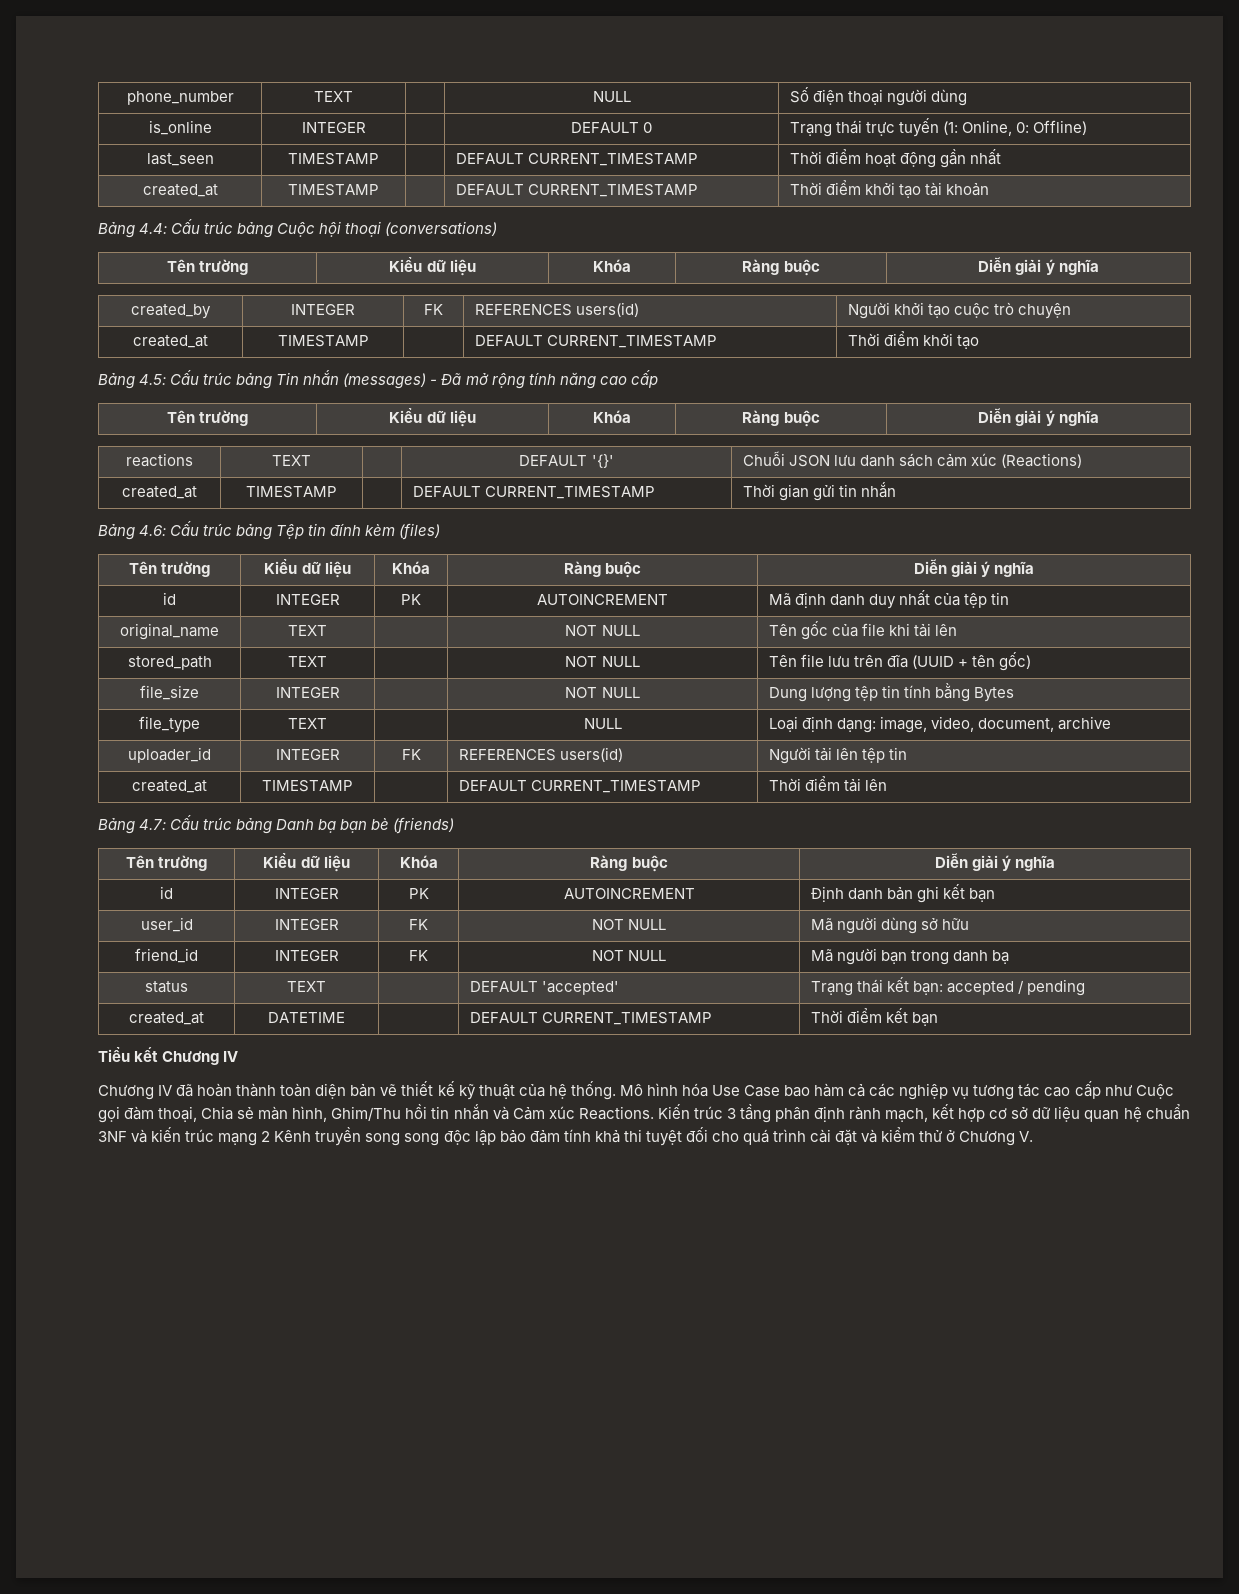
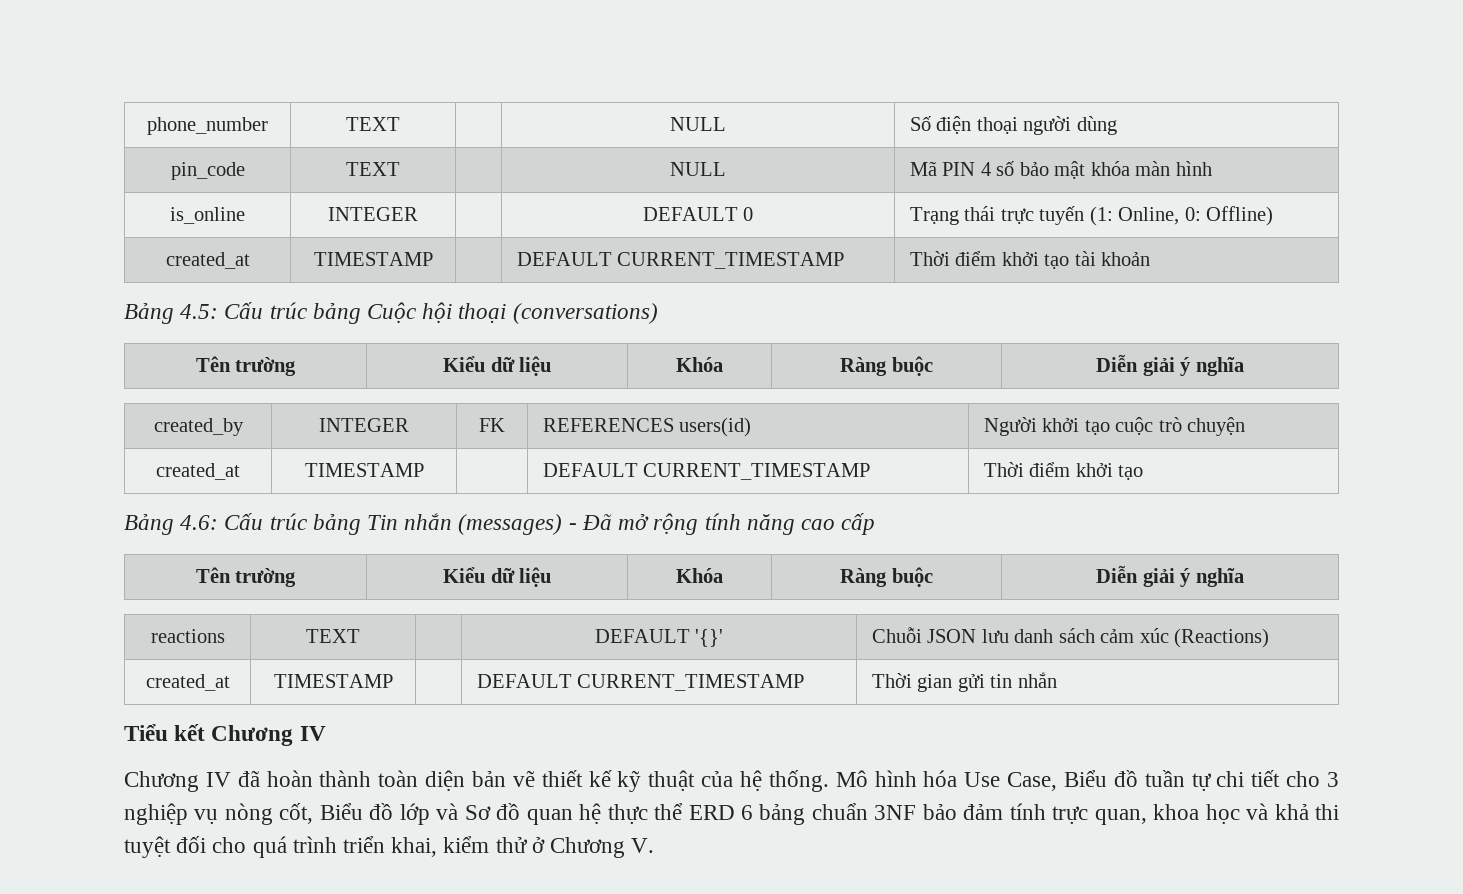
+ pin_code | TEXT | | NULL | Mã PIN 4 số bảo mật khóa màn hình
- last_seen | TIMESTAMP | | DEFAULT CURRENT_TIMESTAMP | Thời điểm hoạt động gần nhất
- Bảng 4.4: Cấu trúc bảng Cuộc hội thoại (conversations)
+ Bảng 4.5: Cấu trúc bảng Cuộc hội thoại (conversations)
- Bảng 4.5: Cấu trúc bảng Tin nhắn (messages) - Đã mở rộng tính năng cao cấp
+ Bảng 4.6: Cấu trúc bảng Tin nhắn (messages) - Đã mở rộng tính năng cao cấp
- Bảng 4.6: Cấu trúc bảng Tệp tin đính kèm (files)
- Tên trường | Kiểu dữ liệu | Khóa | Ràng buộc | Diễn giải ý nghĩa
- id | INTEGER | PK | AUTOINCREMENT | Mã định danh duy nhất của tệp tin
- original_name | TEXT | | NOT NULL | Tên gốc của file khi tải lên
- stored_path | TEXT | | NOT NULL | Tên file lưu trên đĩa (UUID + tên gốc)
- file_size | INTEGER | | NOT NULL | Dung lượng tệp tin tính bằng Bytes
- file_type | TEXT | | NULL | Loại định dạng: image, video, document, archive
- uploader_id | INTEGER | FK | REFERENCES users(id) | Người tải lên tệp tin
- created_at | TIMESTAMP | | DEFAULT CURRENT_TIMESTAMP | Thời điểm tải lên
- Bảng 4.7: Cấu trúc bảng Danh bạ bạn bè (friends)
- Tên trường | Kiểu dữ liệu | Khóa | Ràng buộc | Diễn giải ý nghĩa
- id | INTEGER | PK | AUTOINCREMENT | Định danh bản ghi kết bạn
- user_id | INTEGER | FK | NOT NULL | Mã người dùng sở hữu
- friend_id | INTEGER | FK | NOT NULL | Mã người bạn trong danh bạ
- status | TEXT | | DEFAULT 'accepted' | Trạng thái kết bạn: accepted / pending
- created_at | DATETIME | | DEFAULT CURRENT_TIMESTAMP | Thời điểm kết bạn
- Mô hình hóa Use Case bao hàm cả các nghiệp vụ tương tác cao cấp như Cuộc gọi đàm thoại, Chia sẻ màn hình, Ghim/Thu hồi tin nhắn và Cảm xúc Reactions. Kiến trúc 3 tầng phân định rành mạch, kết hợp cơ sở dữ liệu quan hệ chuẩn 3NF và kiến trúc mạng 2 Kênh truyền song song độc lập bảo đảm tính khả thi tuyệt đối cho quá trình cài đặt và kiểm thử ở Chương V.
+ Mô hình hóa Use Case, Biểu đồ tuần tự chi tiết cho 3 nghiệp vụ nòng cốt, Biểu đồ lớp và Sơ đồ quan hệ thực thể ERD 6 bảng chuẩn 3NF bảo đảm tính trực quan, khoa học và khả thi tuyệt đối cho quá trình triển khai, kiểm thử ở Chương V.

